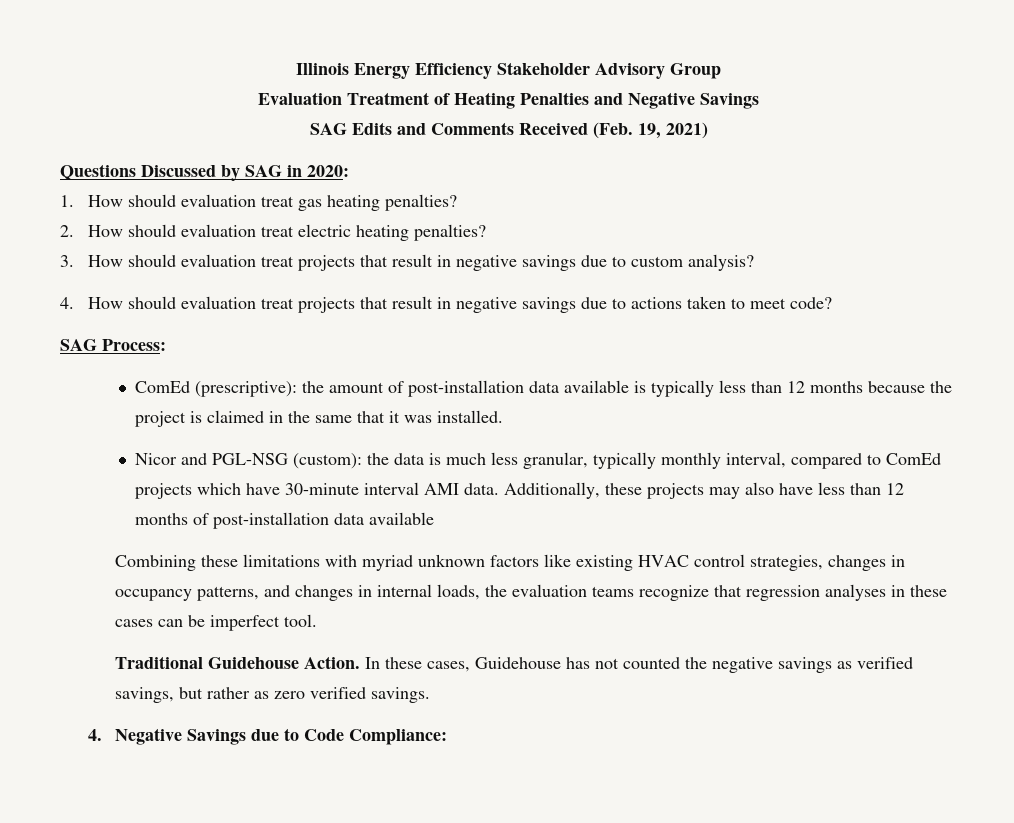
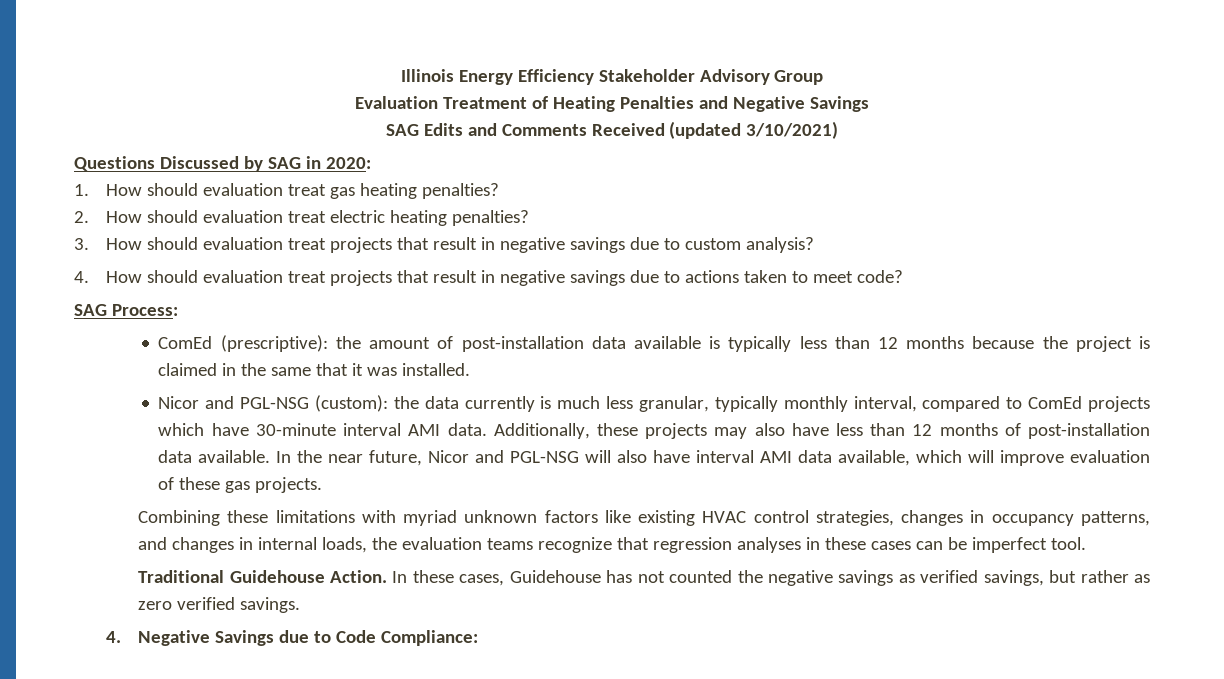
- SAG Edits and Comments Received (Feb. 19, 2021)
+ SAG Edits and Comments Received (updated 3/10/2021)
- Nicor and PGL-NSG (custom): the data is much less granular, typically monthly interval, compared to ComEd projects which have 30-minute interval AMI data.
+ Nicor and PGL-NSG (custom): the data currently is much less granular, typically monthly interval, compared to ComEd projects which have 30-minute interval AMI data.
- Additionally, these projects may also have less than 12 months of post-installation data available
+ Additionally, these projects may also have less than 12 months of post-installation data available. In the near future, Nicor and PGL-NSG will also have interval AMI data available, which will improve evaluation of these gas projects.

